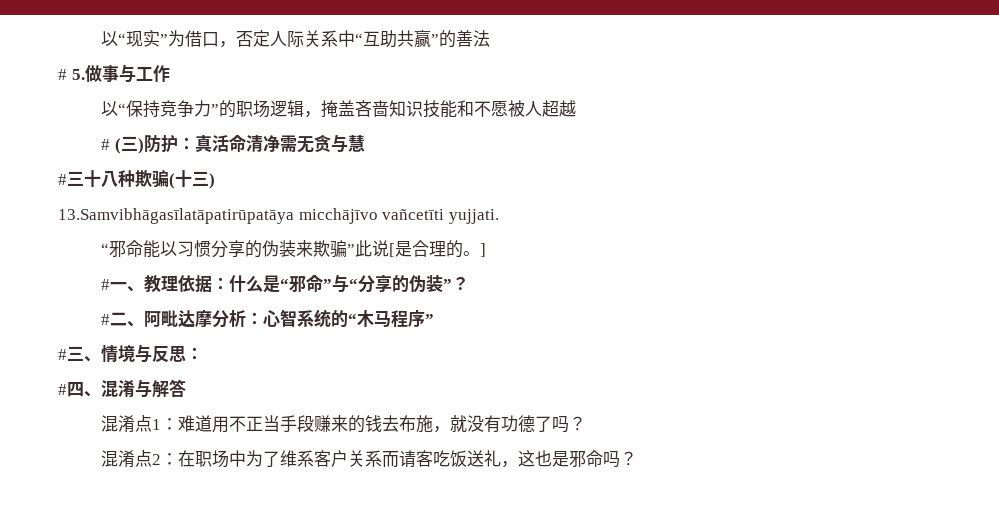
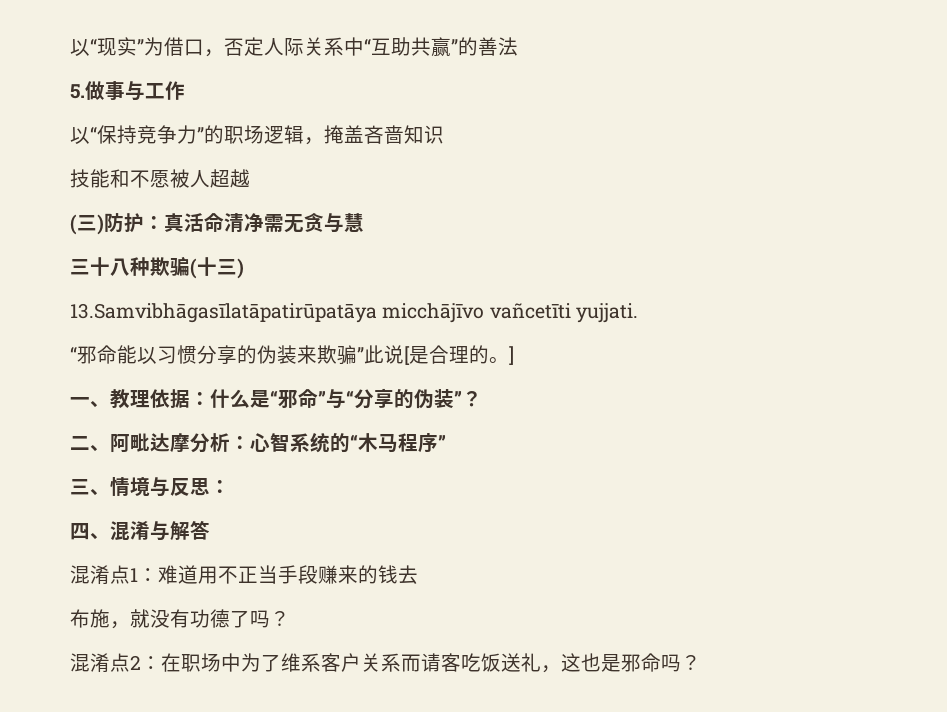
- # 5.做事与工作
+ 5.做事与工作
- 以“保持竞争力”的职场逻辑，掩盖吝啬知识技能和不愿被人超越
+ 以“保持竞争力”的职场逻辑，掩盖吝啬知识
+ 技能和不愿被人超越
- # (三)防护：真活命清净需无贪与慧
+ (三)防护：真活命清净需无贪与慧
- #三十八种欺骗(十三)
+ 三十八种欺骗(十三)
- #一、教理依据：什么是“邪命”与“分享的伪装”？
+ 一、教理依据：什么是“邪命”与“分享的伪装”？
- #二、阿毗达摩分析：心智系统的“木马程序”
+ 二、阿毗达摩分析：心智系统的“木马程序”
- #三、情境与反思：
+ 三、情境与反思：
- #四、混淆与解答
+ 四、混淆与解答
- 混淆点1：难道用不正当手段赚来的钱去布施，就没有功德了吗？
+ 混淆点1：难道用不正当手段赚来的钱去
+ 布施，就没有功德了吗？

